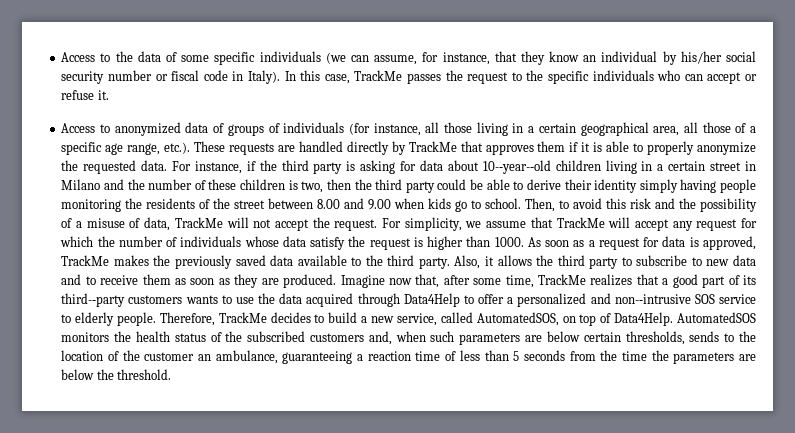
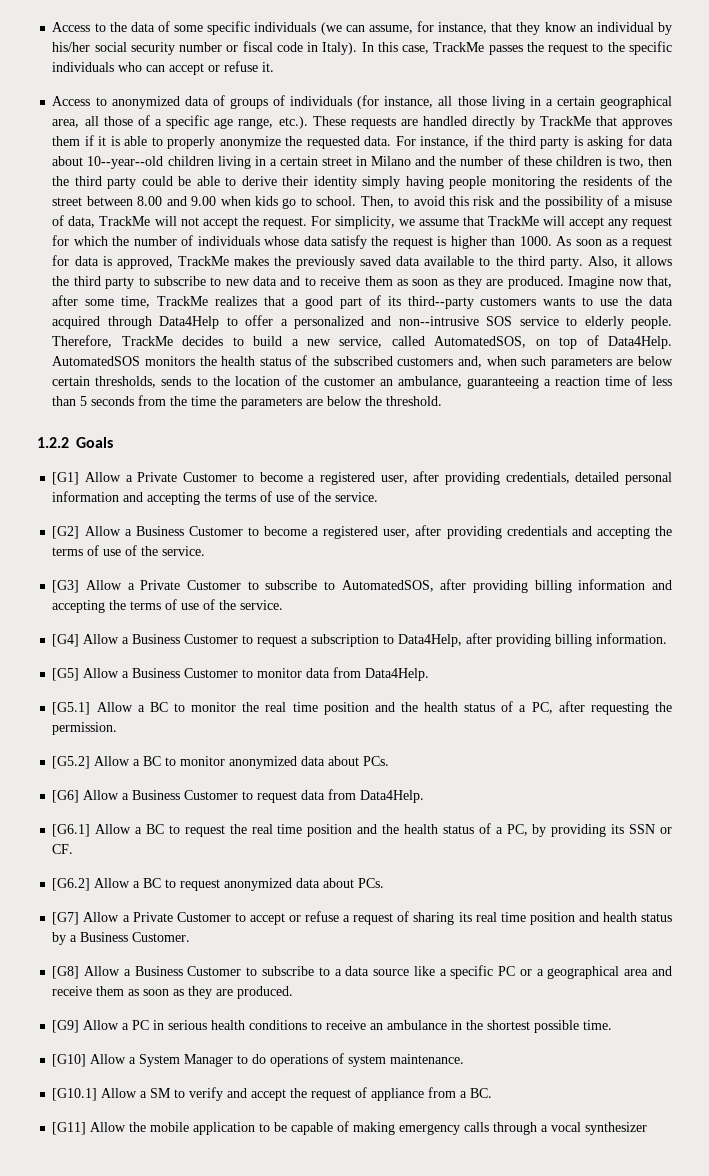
+ 1.2.2 Goals
+ [G1] Allow a Private Customer to become a registered user, after providing credentials, detailed personal information and accepting the terms of use of the service.
+ [G2] Allow a Business Customer to become a registered user, after providing credentials and accepting the terms of use of the service.
+ [G3] Allow a Private Customer to subscribe to AutomatedSOS, after providing billing information and accepting the terms of use of the service.
+ [G4] Allow a Business Customer to request a subscription to Data4Help, after providing billing information.
+ [G5] Allow a Business Customer to monitor data from Data4Help.
+ [G5.1] Allow a BC to monitor the real time position and the health status of a PC, after requesting the permission.
+ [G5.2] Allow a BC to monitor anonymized data about PCs.
+ [G6] Allow a Business Customer to request data from Data4Help.
+ [G6.1] Allow a BC to request the real time position and the health status of a PC, by providing its SSN or CF.
+ [G6.2] Allow a BC to request anonymized data about PCs.
+ [G7] Allow a Private Customer to accept or refuse a request of sharing its real time position and health status by a Business Customer.
+ [G8] Allow a Business Customer to subscribe to a data source like a specific PC or a geographical area and receive them as soon as they are produced.
+ [G9] Allow a PC in serious health conditions to receive an ambulance in the shortest possible time.
+ [G10] Allow a System Manager to do operations of system maintenance.
+ [G10.1] Allow a SM to verify and accept the request of appliance from a BC.
+ [G11] Allow the mobile application to be capable of making emergency calls through a vocal synthesizer

